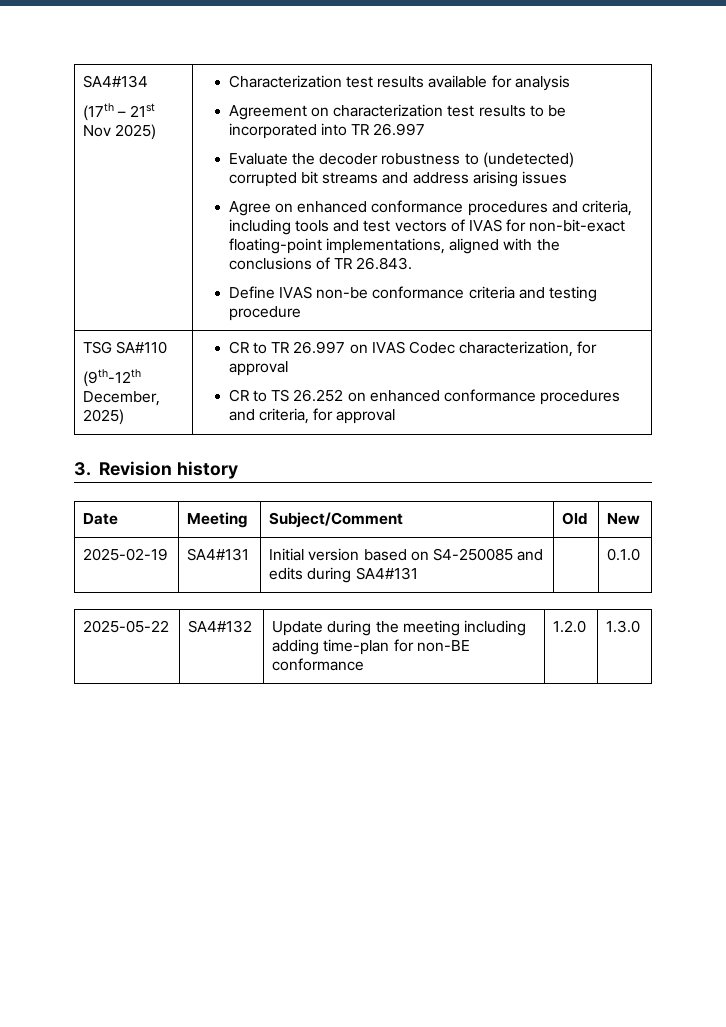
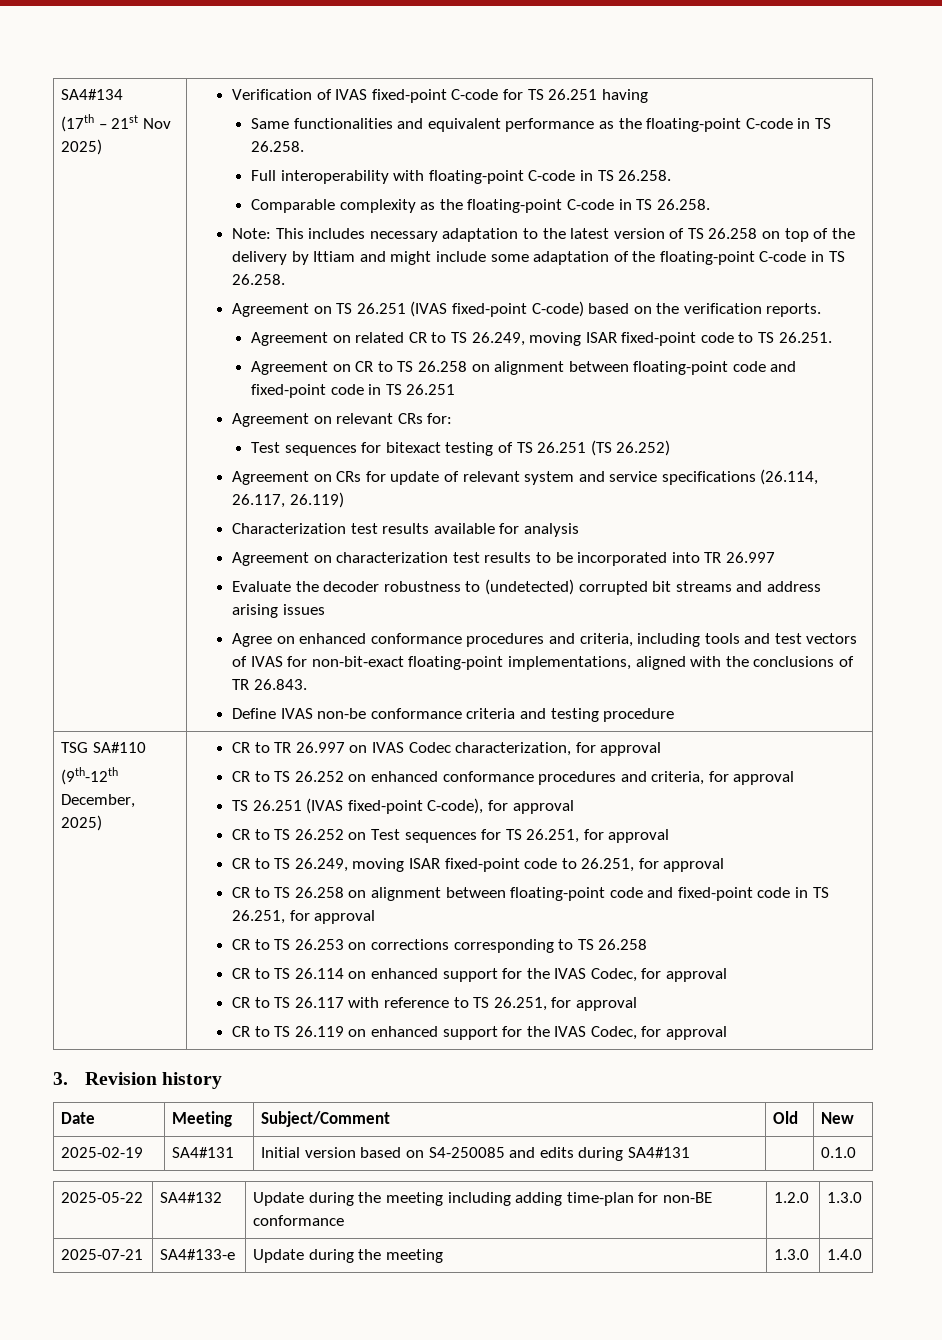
+ Verification of IVAS fixed-point C-code for TS 26.251 having
+ Same functionalities and equivalent performance as the floating-point C-code in TS 26.258.
+ Full interoperability with floating-point C-code in TS 26.258.
+ Comparable complexity as the floating-point C-code in TS 26.258.
+ Note: This includes necessary adaptation to the latest version of TS 26.258 on top of the delivery by Ittiam and might include some adaptation of the floating-point C-code in TS 26.258.
+ Agreement on TS 26.251 (IVAS fixed-point C-code) based on the verification reports.
+ Agreement on related CR to TS 26.249, moving ISAR fixed-point code to TS 26.251.
+ Agreement on CR to TS 26.258 on alignment between floating-point code and fixed-point code in TS 26.251
+ Agreement on relevant CRs for:
+ Test sequences for bitexact testing of TS 26.251 (TS 26.252)
+ Agreement on CRs for update of relevant system and service specifications (26.114, 26.117, 26.119)
+ TS 26.251 (IVAS fixed-point C-code), for approval
+ CR to TS 26.252 on Test sequences for TS 26.251, for approval
+ CR to TS 26.249, moving ISAR fixed-point code to 26.251, for approval
+ CR to TS 26.258 on alignment between floating-point code and fixed-point code in TS 26.251, for approval
+ CR to TS 26.253 on corrections corresponding to TS 26.258
+ CR to TS 26.114 on enhanced support for the IVAS Codec, for approval
+ CR to TS 26.117 with reference to TS 26.251, for approval
+ CR to TS 26.119 on enhanced support for the IVAS Codec, for approval
+ 2025-07-21 | SA4#133-e | Update during the meeting | 1.3.0 | 1.4.0

